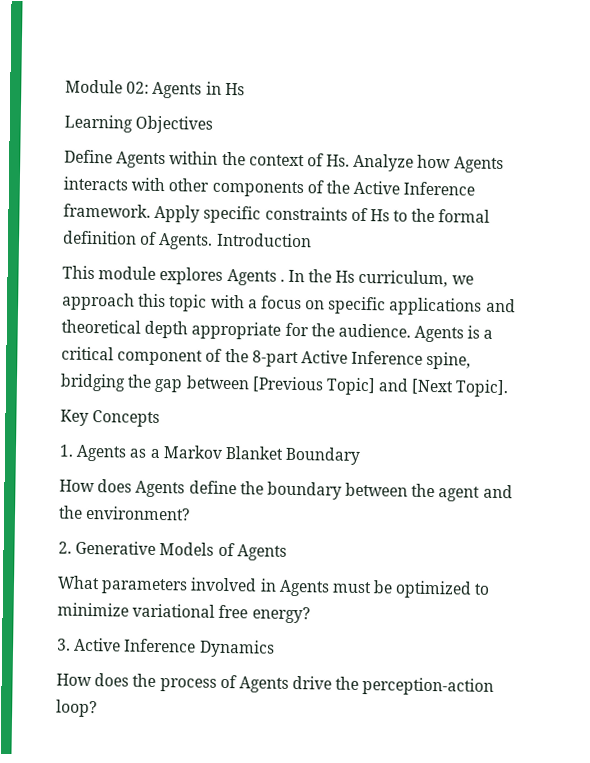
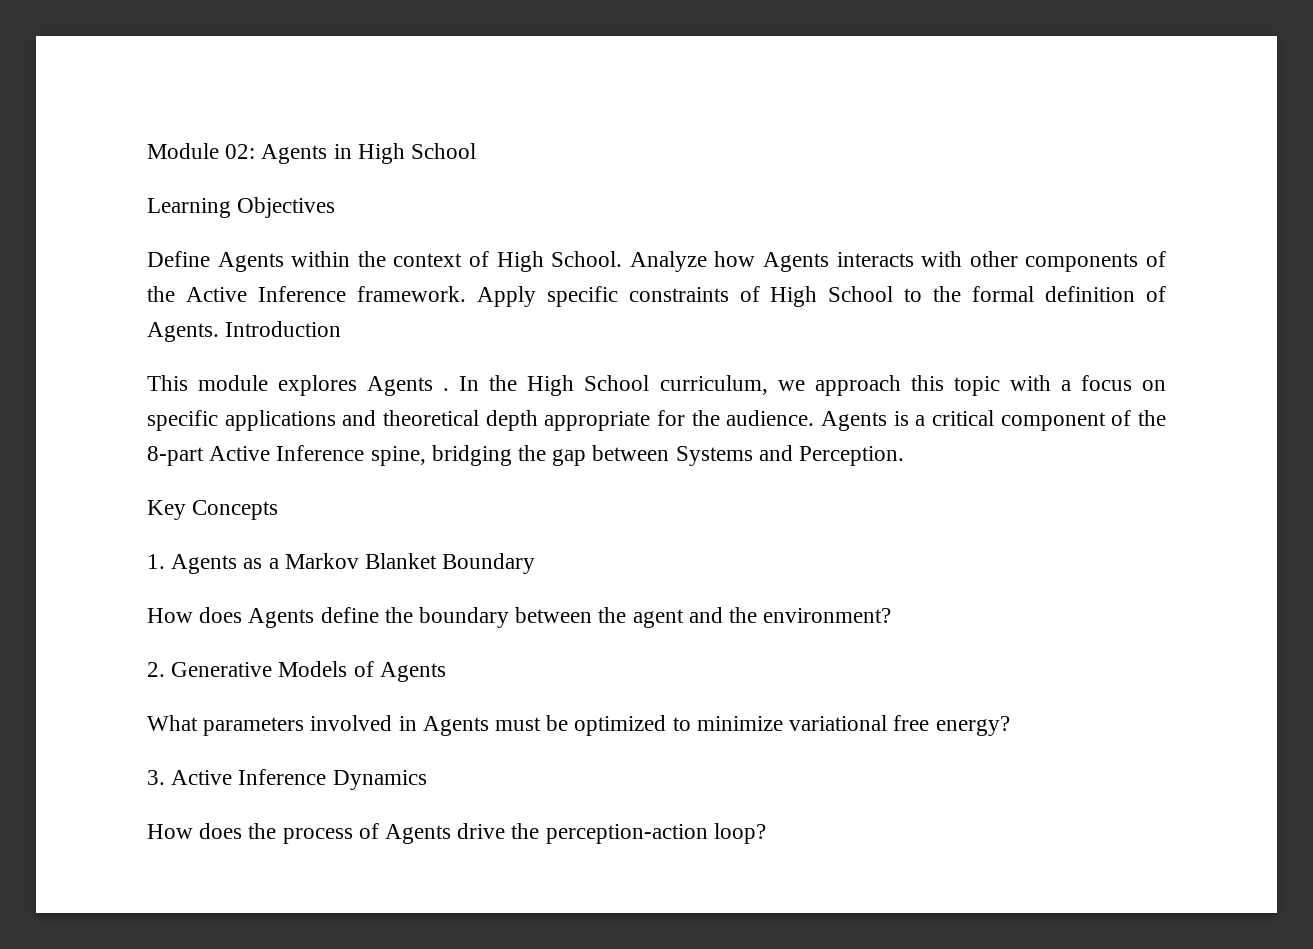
- Module 02: Agents in Hs
+ Module 02: Agents in High School
- Define Agents within the context of Hs. Analyze how Agents interacts with other components of the Active Inference framework.
+ Define Agents within the context of High School. Analyze how Agents interacts with other components of the Active Inference framework.
- Apply specific constraints of Hs to the formal definition of Agents.
+ Apply specific constraints of High School to the formal definition of Agents.
- In the Hs curriculum, we approach this topic with a focus on specific applications and theoretical depth appropriate for the audience.
+ In the High School curriculum, we approach this topic with a focus on specific applications and theoretical depth appropriate for the audience.
- Agents is a critical component of the 8-part Active Inference spine, bridging the gap between [Previous Topic] and [Next Topic].
+ Agents is a critical component of the 8-part Active Inference spine, bridging the gap between Systems and Perception.

